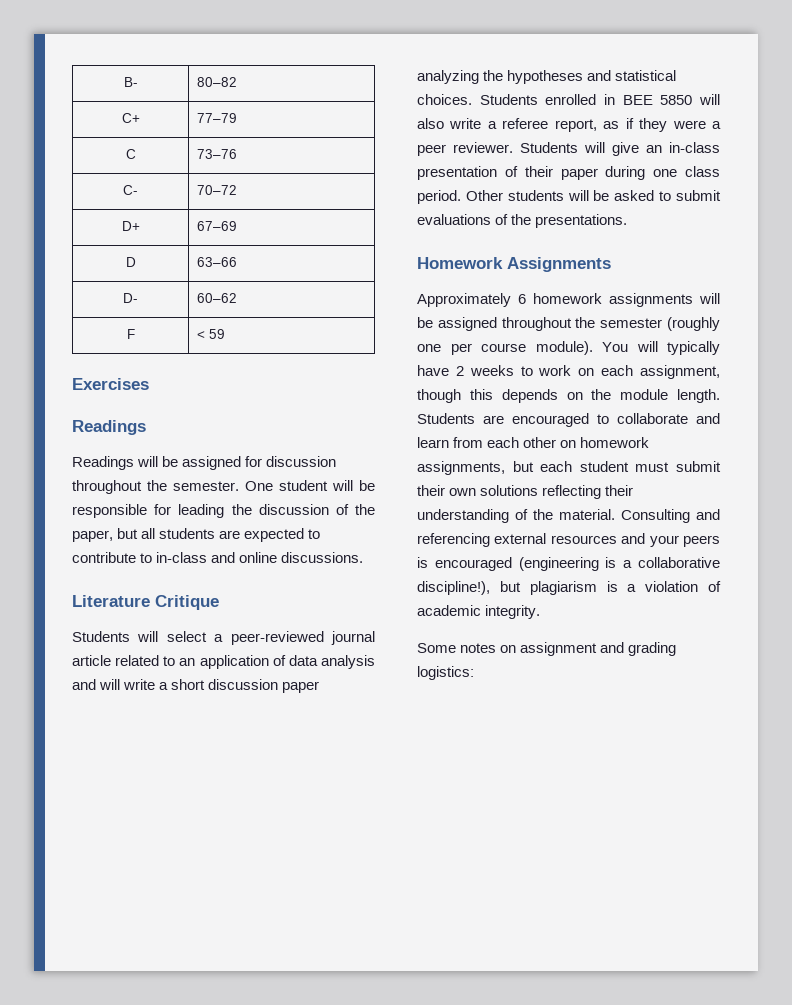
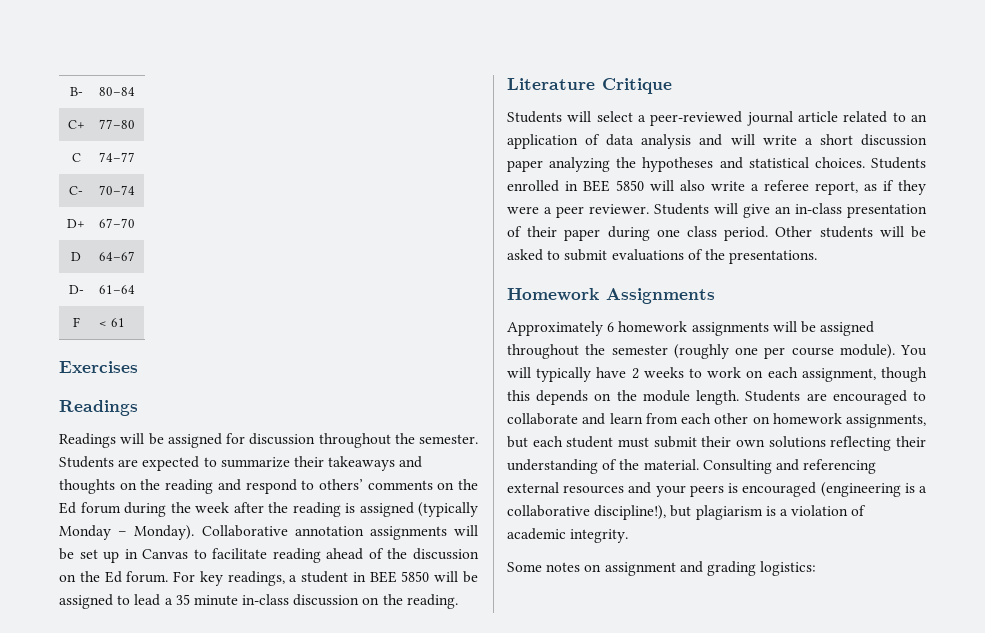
- B- | 80–82
+ B- | 80–84
- C+ | 77–79
+ C+ | 77–80
- C | 73–76
+ C | 74–77
- C- | 70–72
+ C- | 70–74
- D+ | 67–69
+ D+ | 67–70
- D | 63–66
+ D | 64–67
- D- | 60–62
+ D- | 61–64
- F | < 59
+ F | < 61
- One student will be responsible for leading the discussion of the paper, but all students are expected to contribute to in-class and online discussions.
+ Students are expected to summarize their takeaways and thoughts on the reading and respond to others’ comments on the Ed forum during the week after the reading is assigned (typically Monday – Monday). Collaborative annotation assignments will be set up in Canvas to facilitate reading ahead of the discussion on the Ed forum. For key readings, a student in BEE 5850 will be assigned to lead a 35 minute in-class discussion on the reading.

